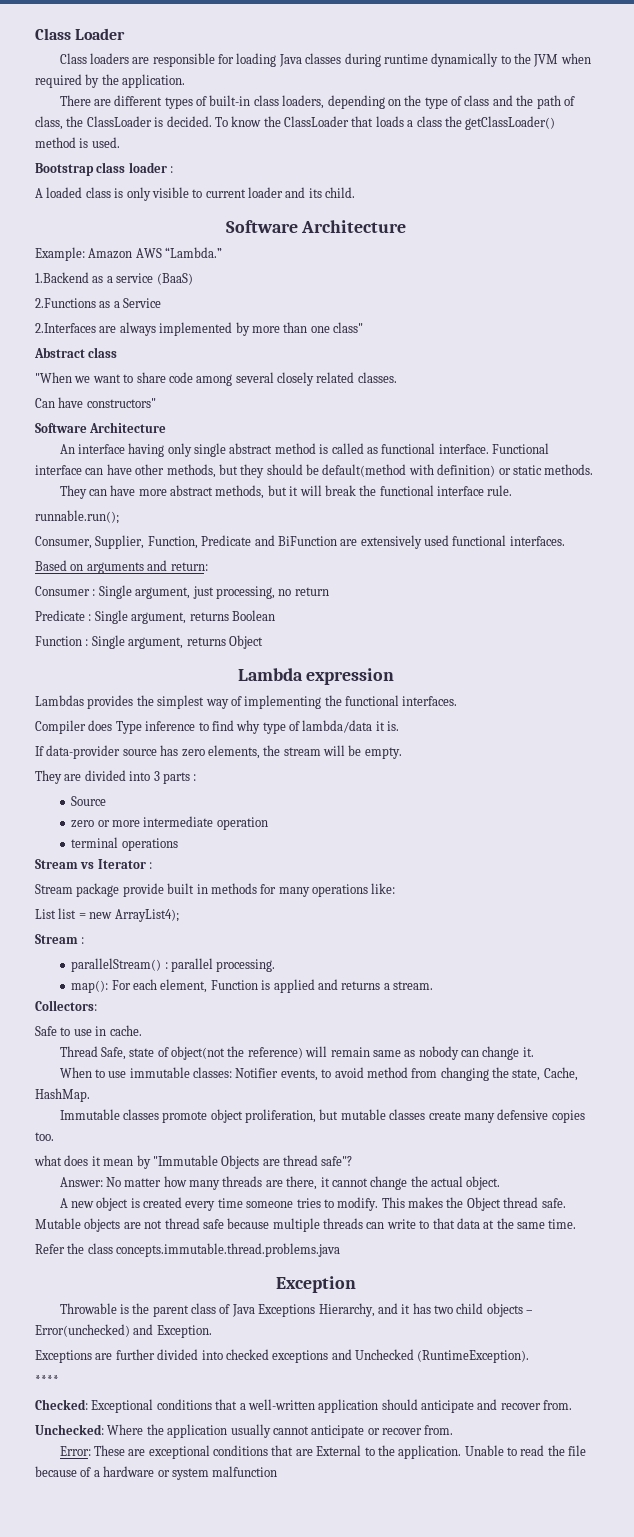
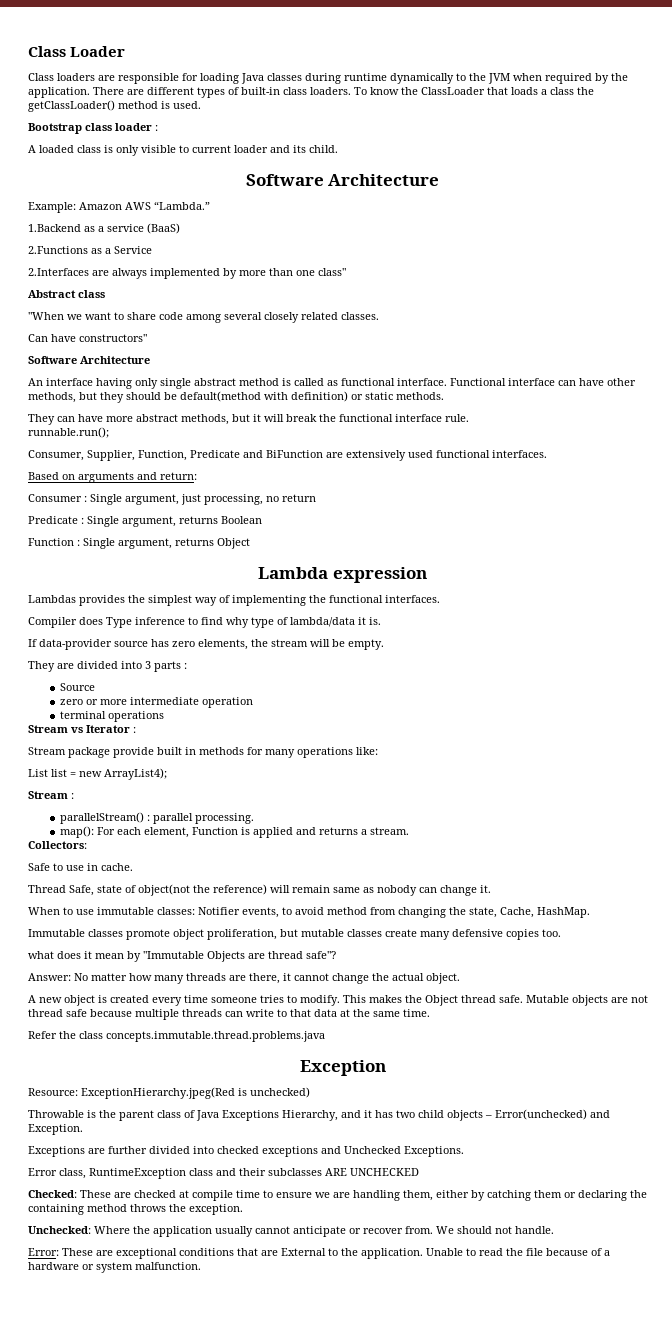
- Class loaders are responsible for loading Java classes during runtime dynamically to the JVM when required by the application.
- There are different types of built-in class loaders, depending on the type of class and the path of class, the ClassLoader is decided.
+ Class loaders are responsible for loading Java classes during runtime dynamically to the JVM when required by the application. There are different types of built-in class loaders.
+ Resource: ExceptionHierarchy.jpeg(Red is unchecked)
- Exceptions are further divided into checked exceptions and Unchecked (RuntimeException).
- ****
- Checked: Exceptional conditions that a well-written application should anticipate and recover from.
+ Exceptions are further divided into checked exceptions and Unchecked Exceptions.
+ Error class, RuntimeException class and their subclasses ARE UNCHECKED
+ Checked: These are checked at compile time to ensure we are handling them, either by catching them or declaring the containing method throws the exception.
+ We should not handle.
- Unable to read the file because of a hardware or system malfunction
+ Unable to read the file because of a hardware or system malfunction.

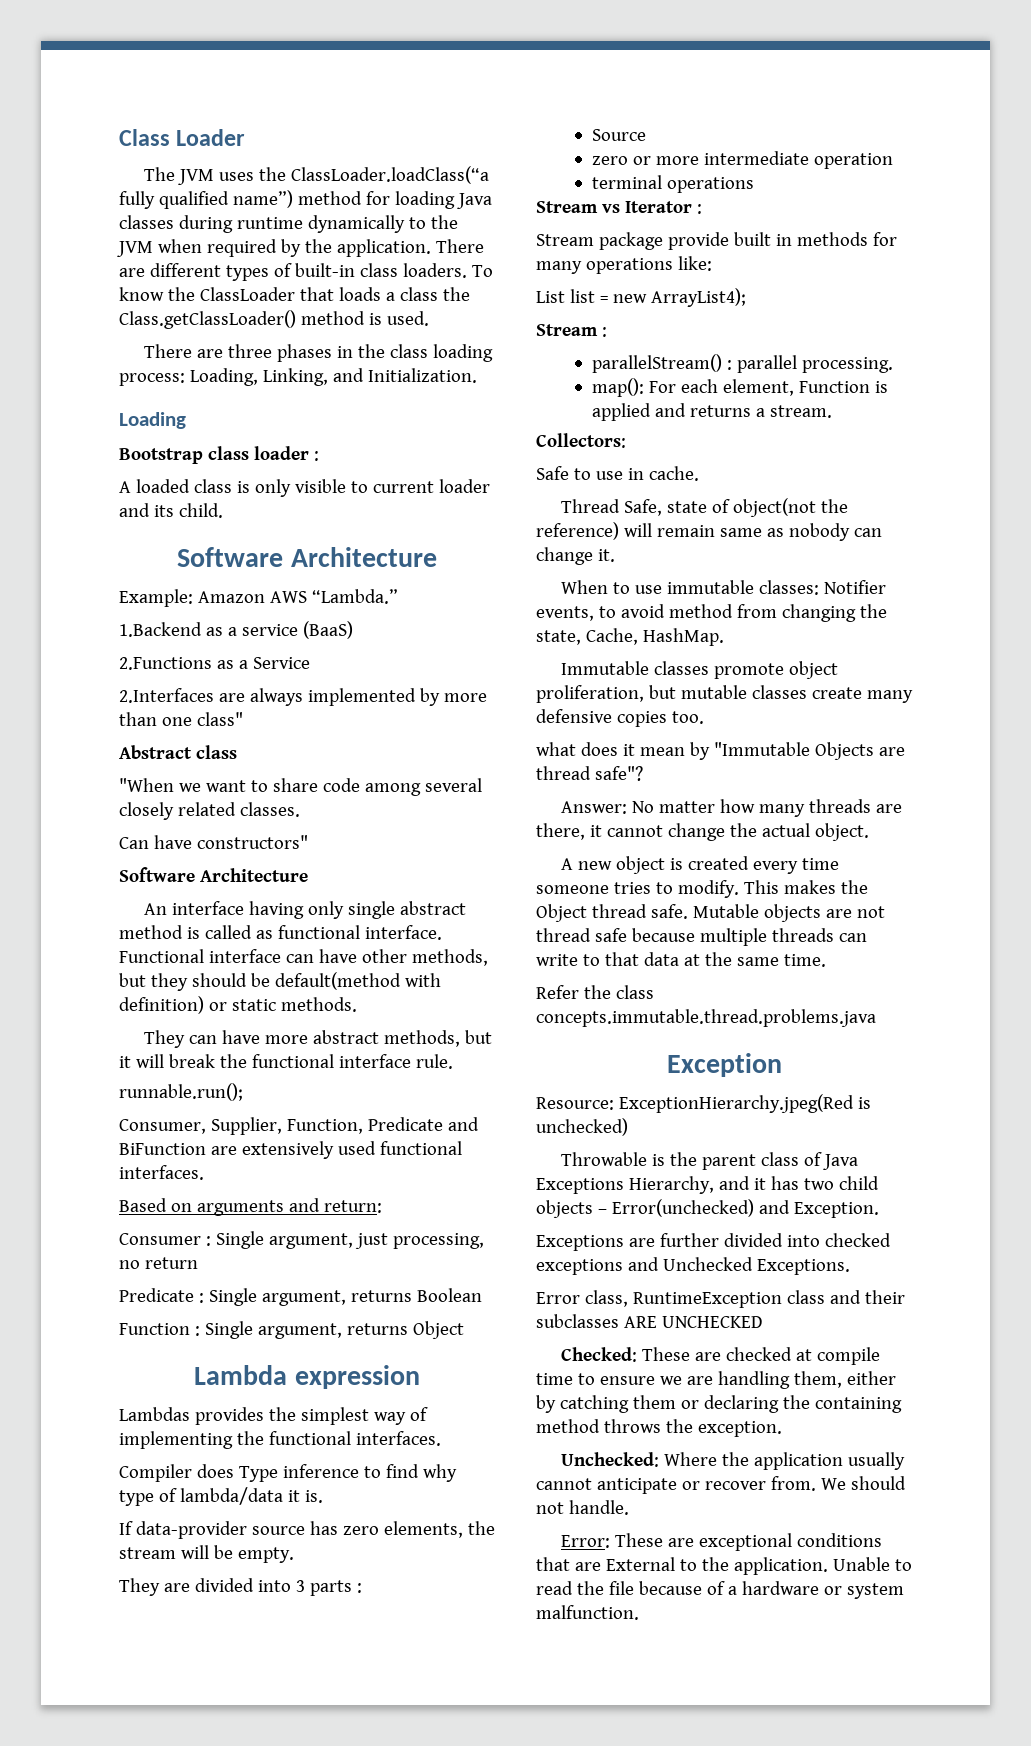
- Class loaders are responsible for loading Java classes during runtime dynamically to the JVM when required by the application.
+ The JVM uses the ClassLoader.loadClass(“a fully qualified name”) method for loading Java classes during runtime dynamically to the JVM when required by the application.
- To know the ClassLoader that loads a class the getClassLoader() method is used.
+ To know the ClassLoader that loads a class the Class.getClassLoader() method is used.
+ There are three phases in the class loading process: Loading, Linking, and Initialization.
+ Loading

